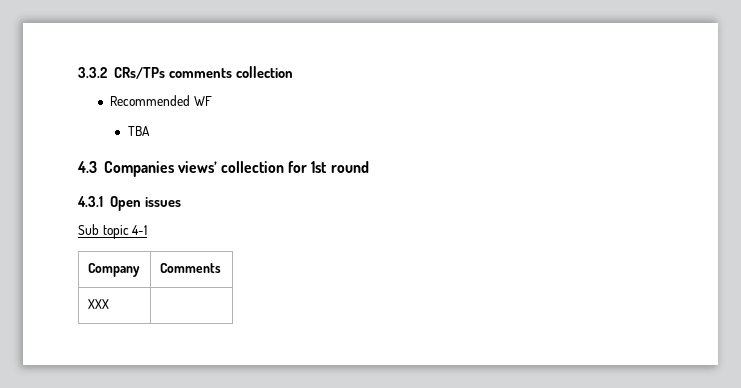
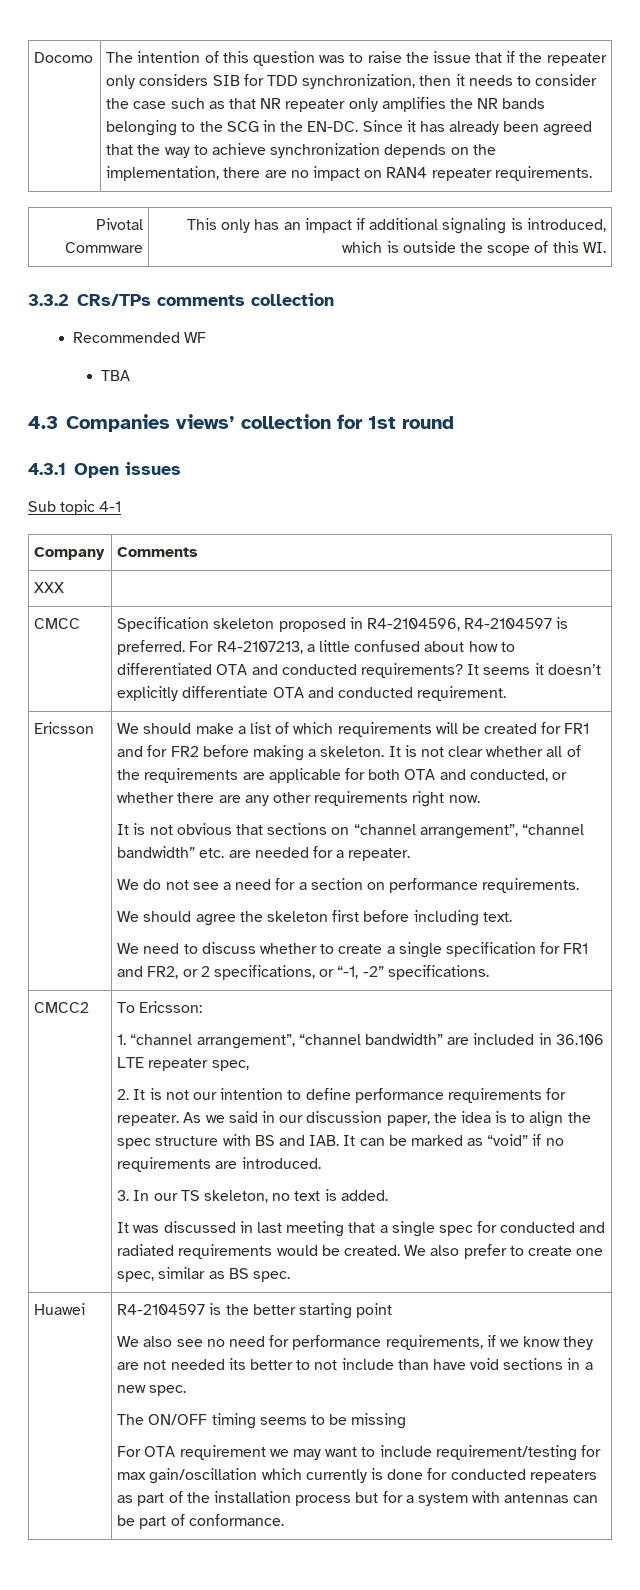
+ Docomo | The intention of this question was to raise the issue that if the repeater only considers SIB for TDD synchronization, then it needs to consider the case such as that NR repeater only amplifies the NR bands belonging to the SCG in the EN-DC. Since it has already been agreed that the way to achieve synchronization depends on the implementation, there are no impact on RAN4 repeater requirements.
+ Pivotal Commware | This only has an impact if additional signaling is introduced, which is outside the scope of this WI.
+ CMCC | Specification skeleton proposed in R4-2104596, R4-2104597 is preferred. For R4-2107213, a little confused about how to differentiated OTA and conducted requirements? It seems it doesn’t explicitly differentiate OTA and conducted requirement.
+ Ericsson | We should make a list of which requirements will be created for FR1 and for FR2 before making a skeleton. It is not clear whether all of the requirements are applicable for both OTA and conducted, or whether there are any other requirements right now.
+ It is not obvious that sections on “channel arrangement”, “channel bandwidth” etc. are needed for a repeater.
+ We do not see a need for a section on performance requirements.
+ We should agree the skeleton first before including text.
+ We need to discuss whether to create a single specification for FR1 and FR2, or 2 specifications, or “-1, -2” specifications.
+ CMCC2 | To Ericsson:
+ 1. “channel arrangement”, “channel bandwidth” are included in 36.106 LTE repeater spec,
+ 2. It is not our intention to define performance requirements for repeater. As we said in our discussion paper, the idea is to align the spec structure with BS and IAB. It can be marked as “void” if no requirements are introduced.
+ 3. In our TS skeleton, no text is added.
+ It was discussed in last meeting that a single spec for conducted and radiated requirements would be created. We also prefer to create one spec, similar as BS spec.
+ Huawei | R4-2104597 is the better starting point
+ We also see no need for performance requirements, if we know they are not needed its better to not include than have void sections in a new spec.
+ The ON/OFF timing seems to be missing
+ For OTA requirement we may want to include requirement/testing for max gain/oscillation which currently is done for conducted repeaters as part of the installation process but for a system with antennas can be part of conformance.

